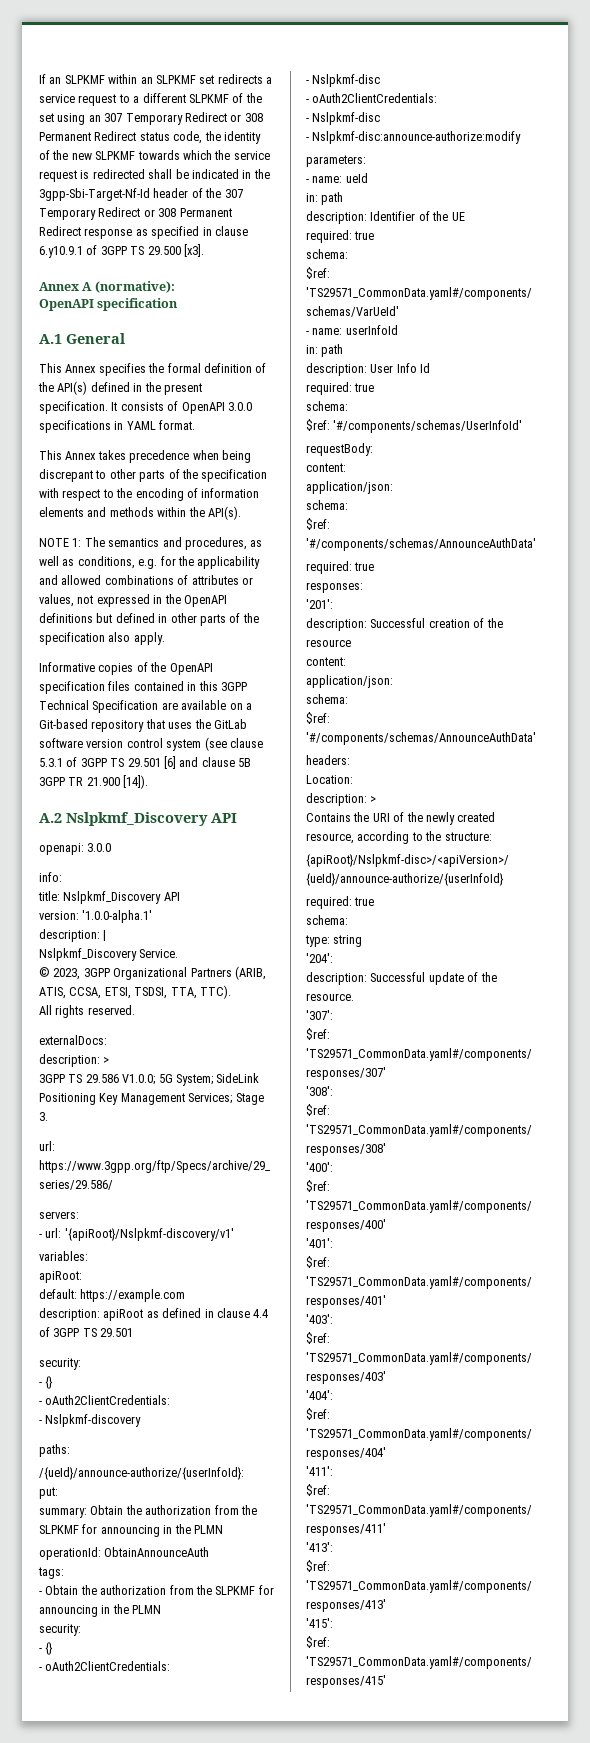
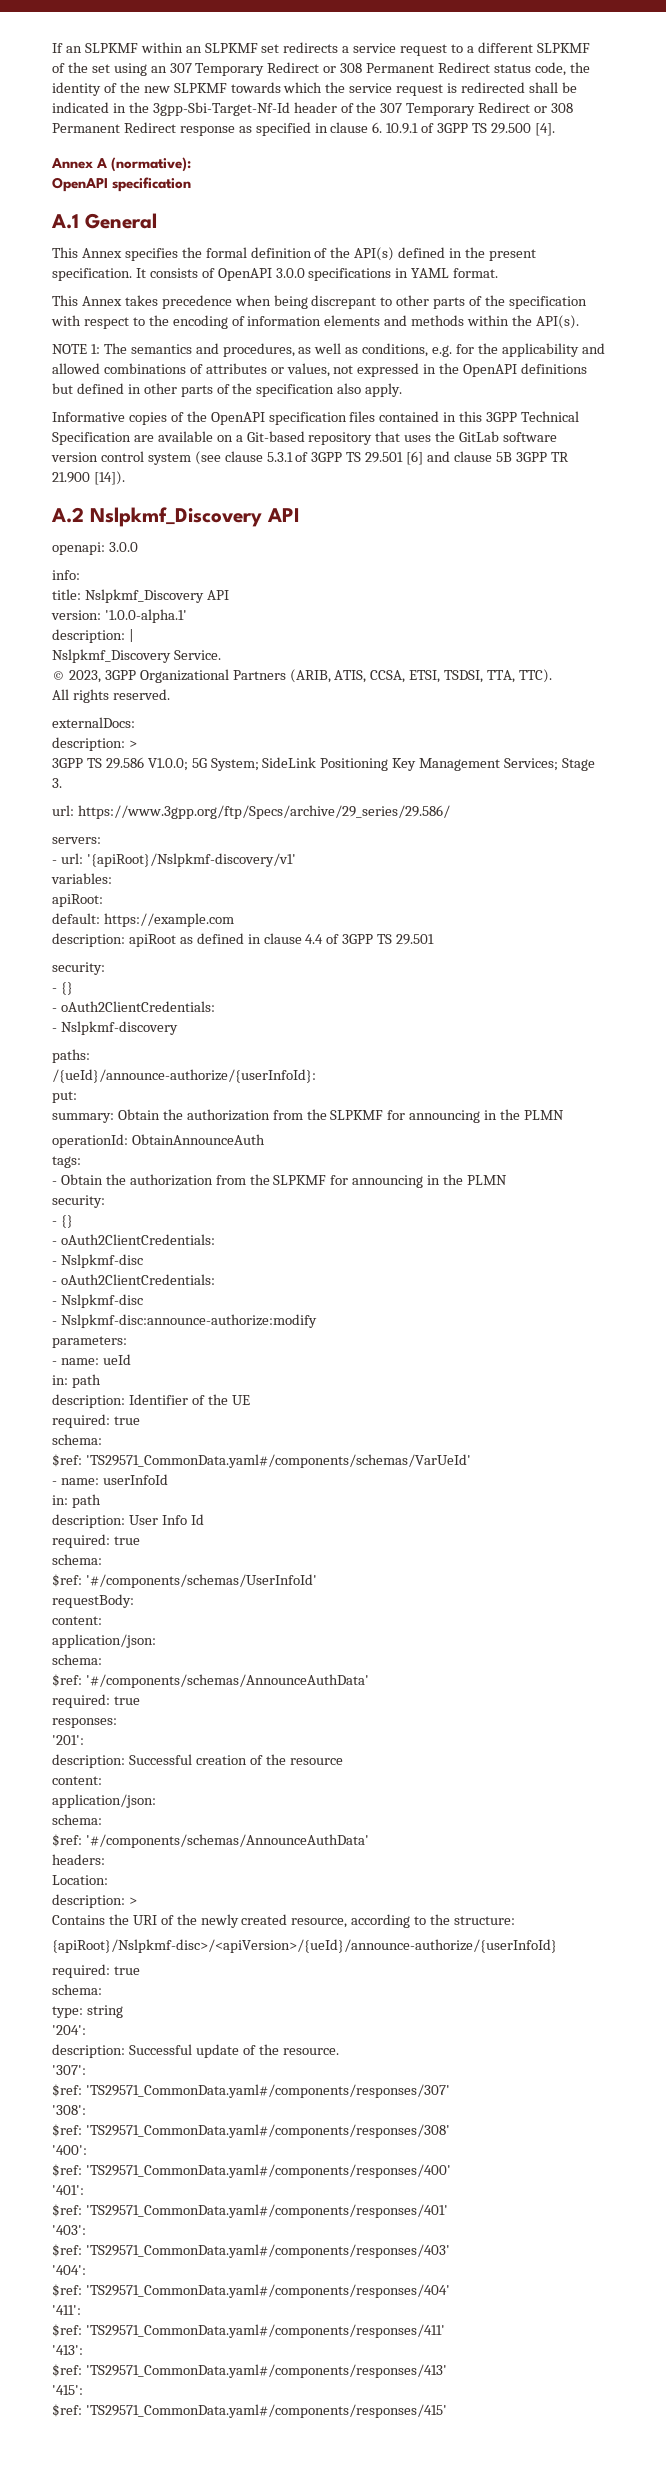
- If an SLPKMF within an SLPKMF set redirects a service request to a different SLPKMF of the set using an 307 Temporary Redirect or 308 Permanent Redirect status code, the identity of the new SLPKMF towards which the service request is redirected shall be indicated in the 3gpp-Sbi-Target-Nf-Id header of the 307 Temporary Redirect or 308 Permanent Redirect response as specified in clause 6.y10.9.1 of 3GPP TS 29.500 [x3].
+ If an SLPKMF within an SLPKMF set redirects a service request to a different SLPKMF of the set using an 307 Temporary Redirect or 308 Permanent Redirect status code, the identity of the new SLPKMF towards which the service request is redirected shall be indicated in the 3gpp-Sbi-Target-Nf-Id header of the 307 Temporary Redirect or 308 Permanent Redirect response as specified in clause 6. 10.9.1 of 3GPP TS 29.500 [4].

